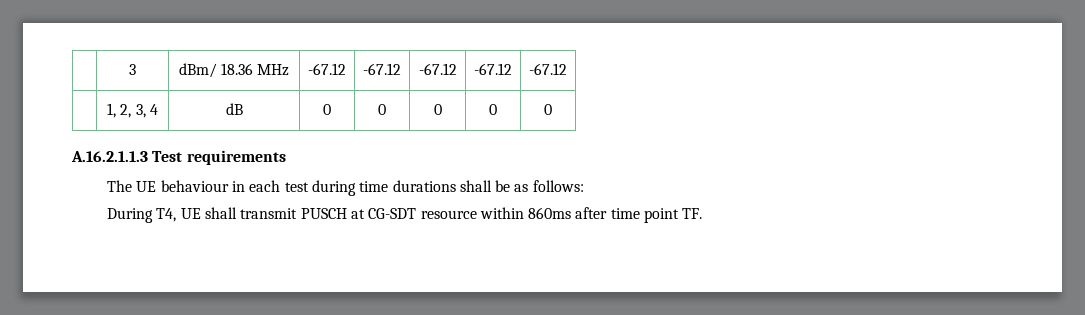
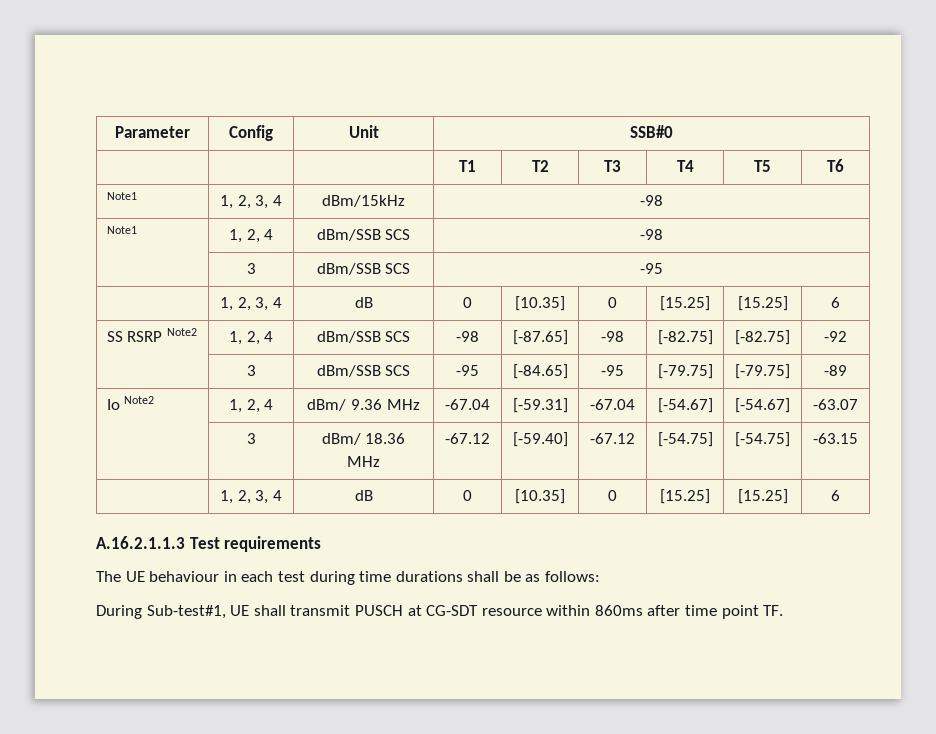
- | 3 | dBm/ 18.36 MHz | -67.12 | -67.12 | -67.12 | -67.12 | -67.12
- | 1, 2, 3, 4 | dB | 0 | 0 | 0 | 0 | 0
+ Parameter | Config | Unit | SSB#0
+ | | | T1 | T2 | T3 | T4 | T5 | T6
+ Note1 | 1, 2, 3, 4 | dBm/15kHz | -98
+ Note1 | 1, 2, 4 | dBm/SSB SCS | -98
+ | 3 | dBm/SSB SCS | -95
+ | 1, 2, 3, 4 | dB | 0 | [10.35] | 0 | [15.25] | [15.25] | 6
+ SS RSRP Note2 | 1, 2, 4 | dBm/SSB SCS | -98 | [-87.65] | -98 | [-82.75] | [-82.75] | -92
+ | 3 | dBm/SSB SCS | -95 | [-84.65] | -95 | [-79.75] | [-79.75] | -89
+ Io Note2 | 1, 2, 4 | dBm/ 9.36 MHz | -67.04 | [-59.31] | -67.04 | [-54.67] | [-54.67] | -63.07
+ | 3 | dBm/ 18.36 MHz | -67.12 | [-59.40] | -67.12 | [-54.75] | [-54.75] | -63.15
+ | 1, 2, 3, 4 | dB | 0 | [10.35] | 0 | [15.25] | [15.25] | 6
- During T4, UE shall transmit PUSCH at CG-SDT resource within 860ms after time point TF.
+ During Sub-test#1, UE shall transmit PUSCH at CG-SDT resource within 860ms after time point TF.

